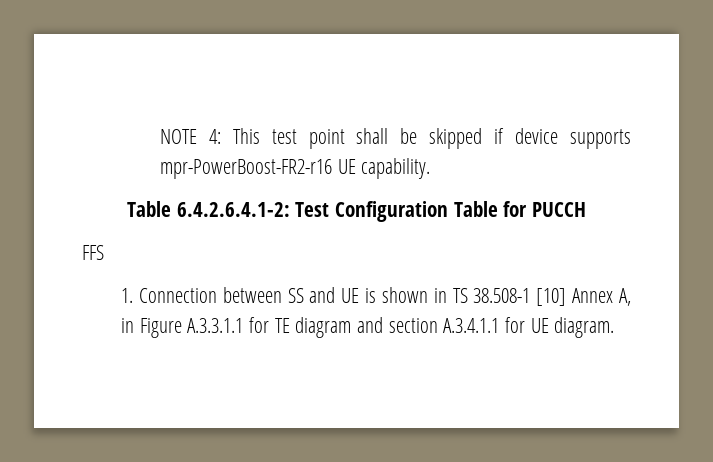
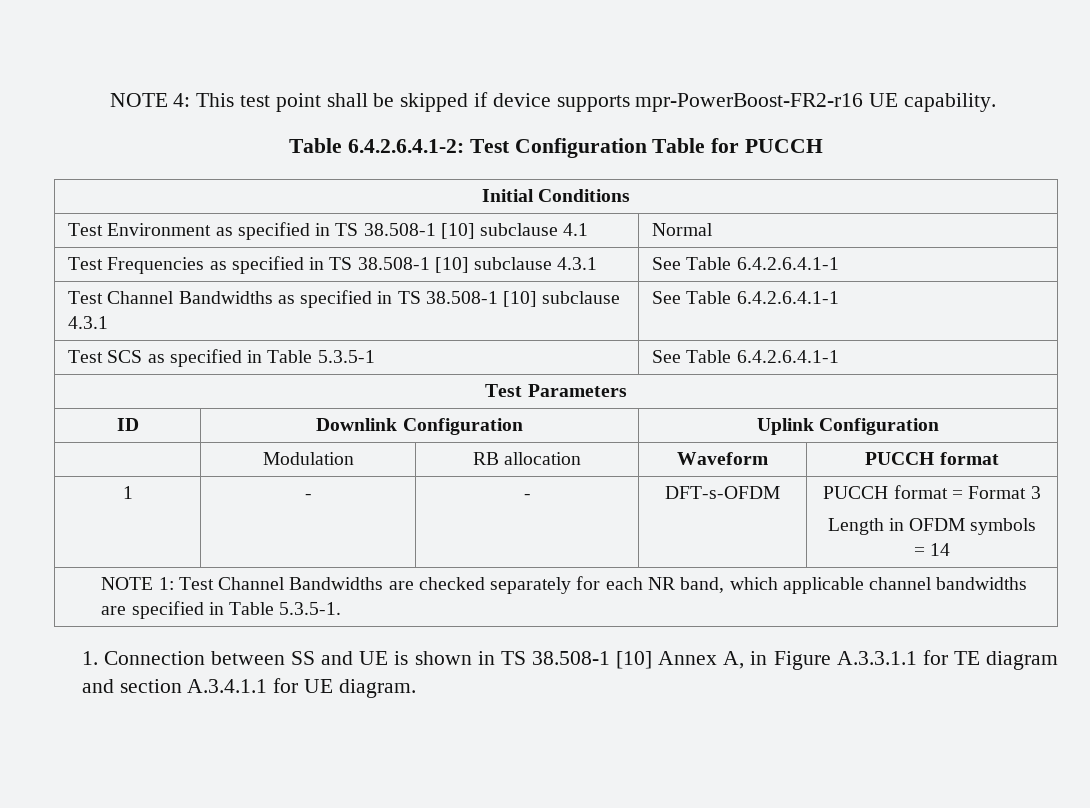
- FFS
+ Initial Conditions
+ Test Environment as specified in TS 38.508-1 [10] subclause 4.1 | Normal
+ Test Frequencies as specified in TS 38.508-1 [10] subclause 4.3.1 | See Table 6.4.2.6.4.1-1
+ Test Channel Bandwidths as specified in TS 38.508-1 [10] subclause 4.3.1 | See Table 6.4.2.6.4.1-1
+ Test SCS as specified in Table 5.3.5-1 | See Table 6.4.2.6.4.1-1
+ Test Parameters
+ ID | Downlink Configuration | Uplink Configuration
+ | Modulation | RB allocation | Waveform | PUCCH format
+ 1 | - | - | DFT-s-OFDM | PUCCH format = Format 3
+ Length in OFDM symbols = 14
+ NOTE 1: Test Channel Bandwidths are checked separately for each NR band, which applicable channel bandwidths are specified in Table 5.3.5-1.

